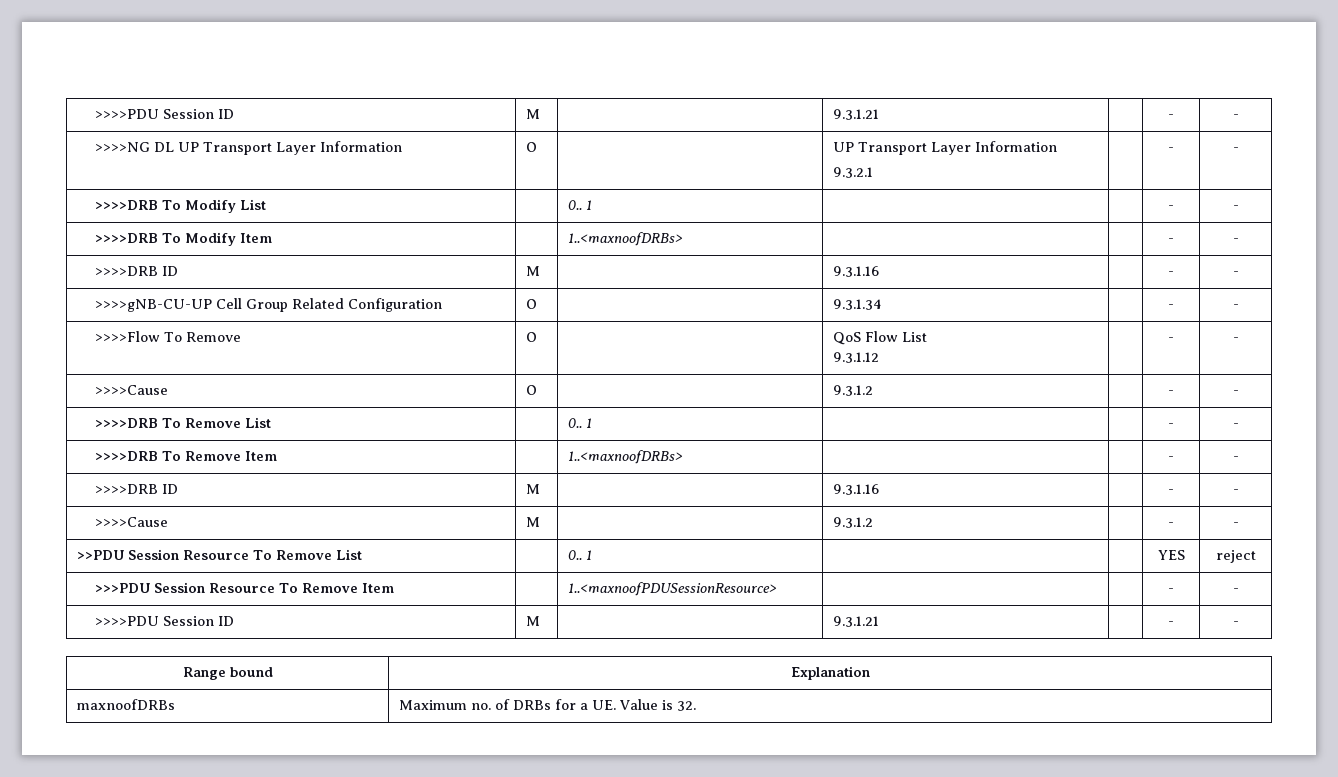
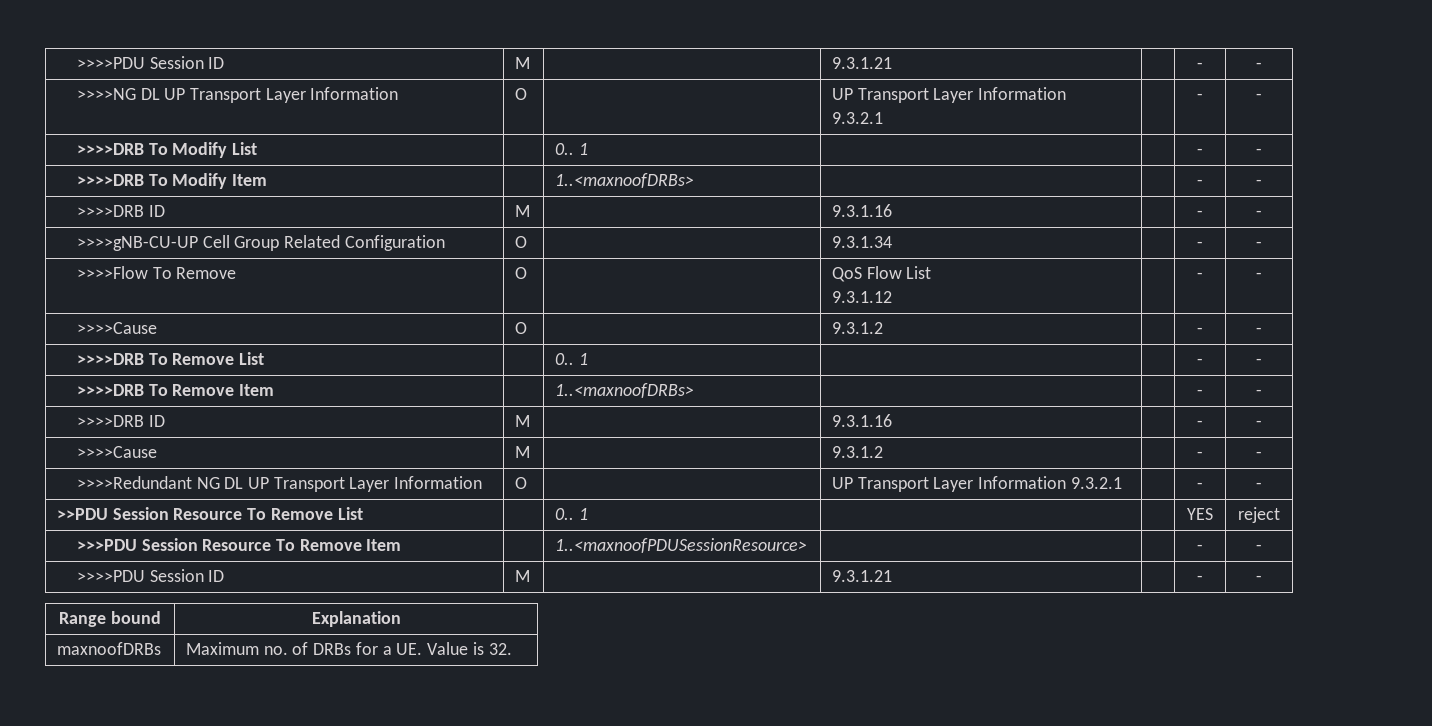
+ >>>>Redundant NG DL UP Transport Layer Information | O | | UP Transport Layer Information 9.3.2.1 | | - | -

